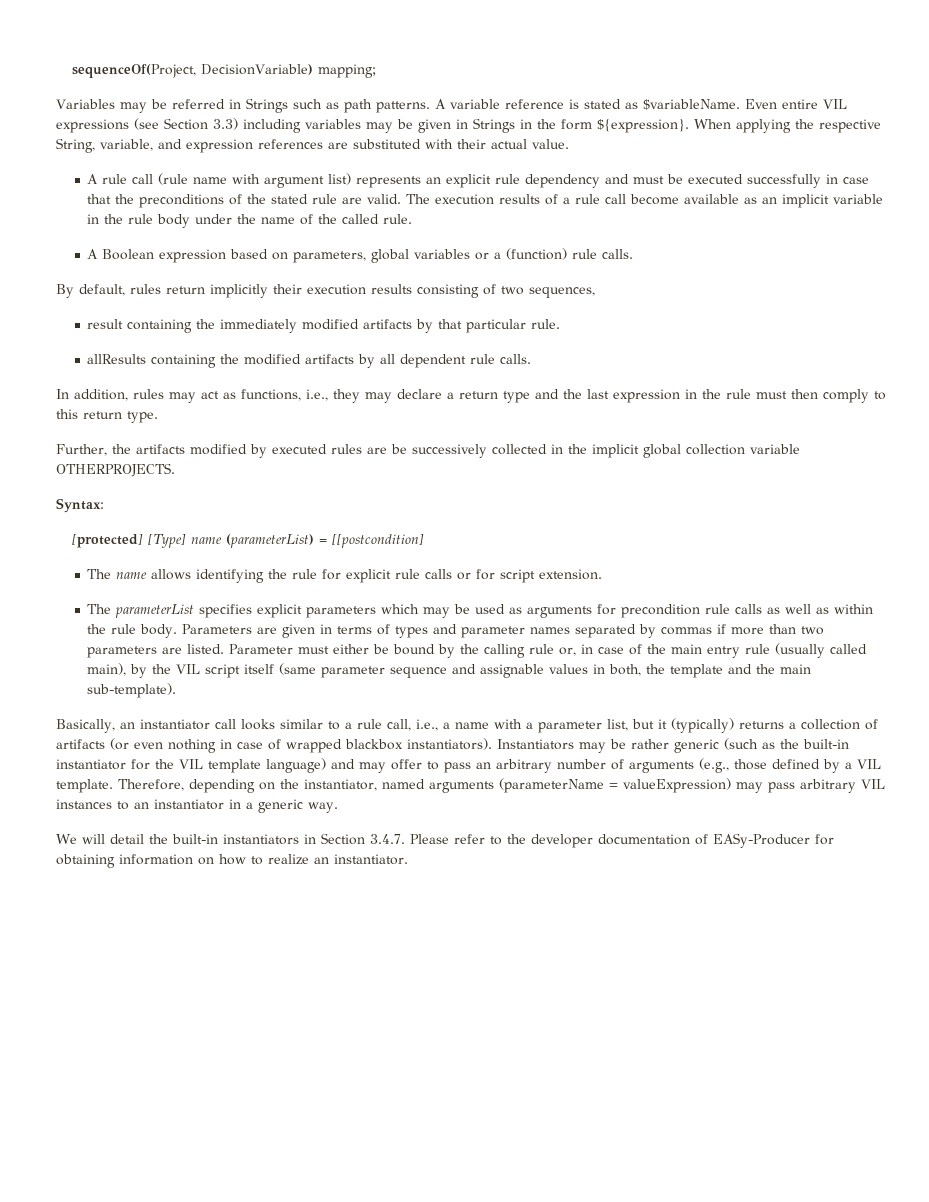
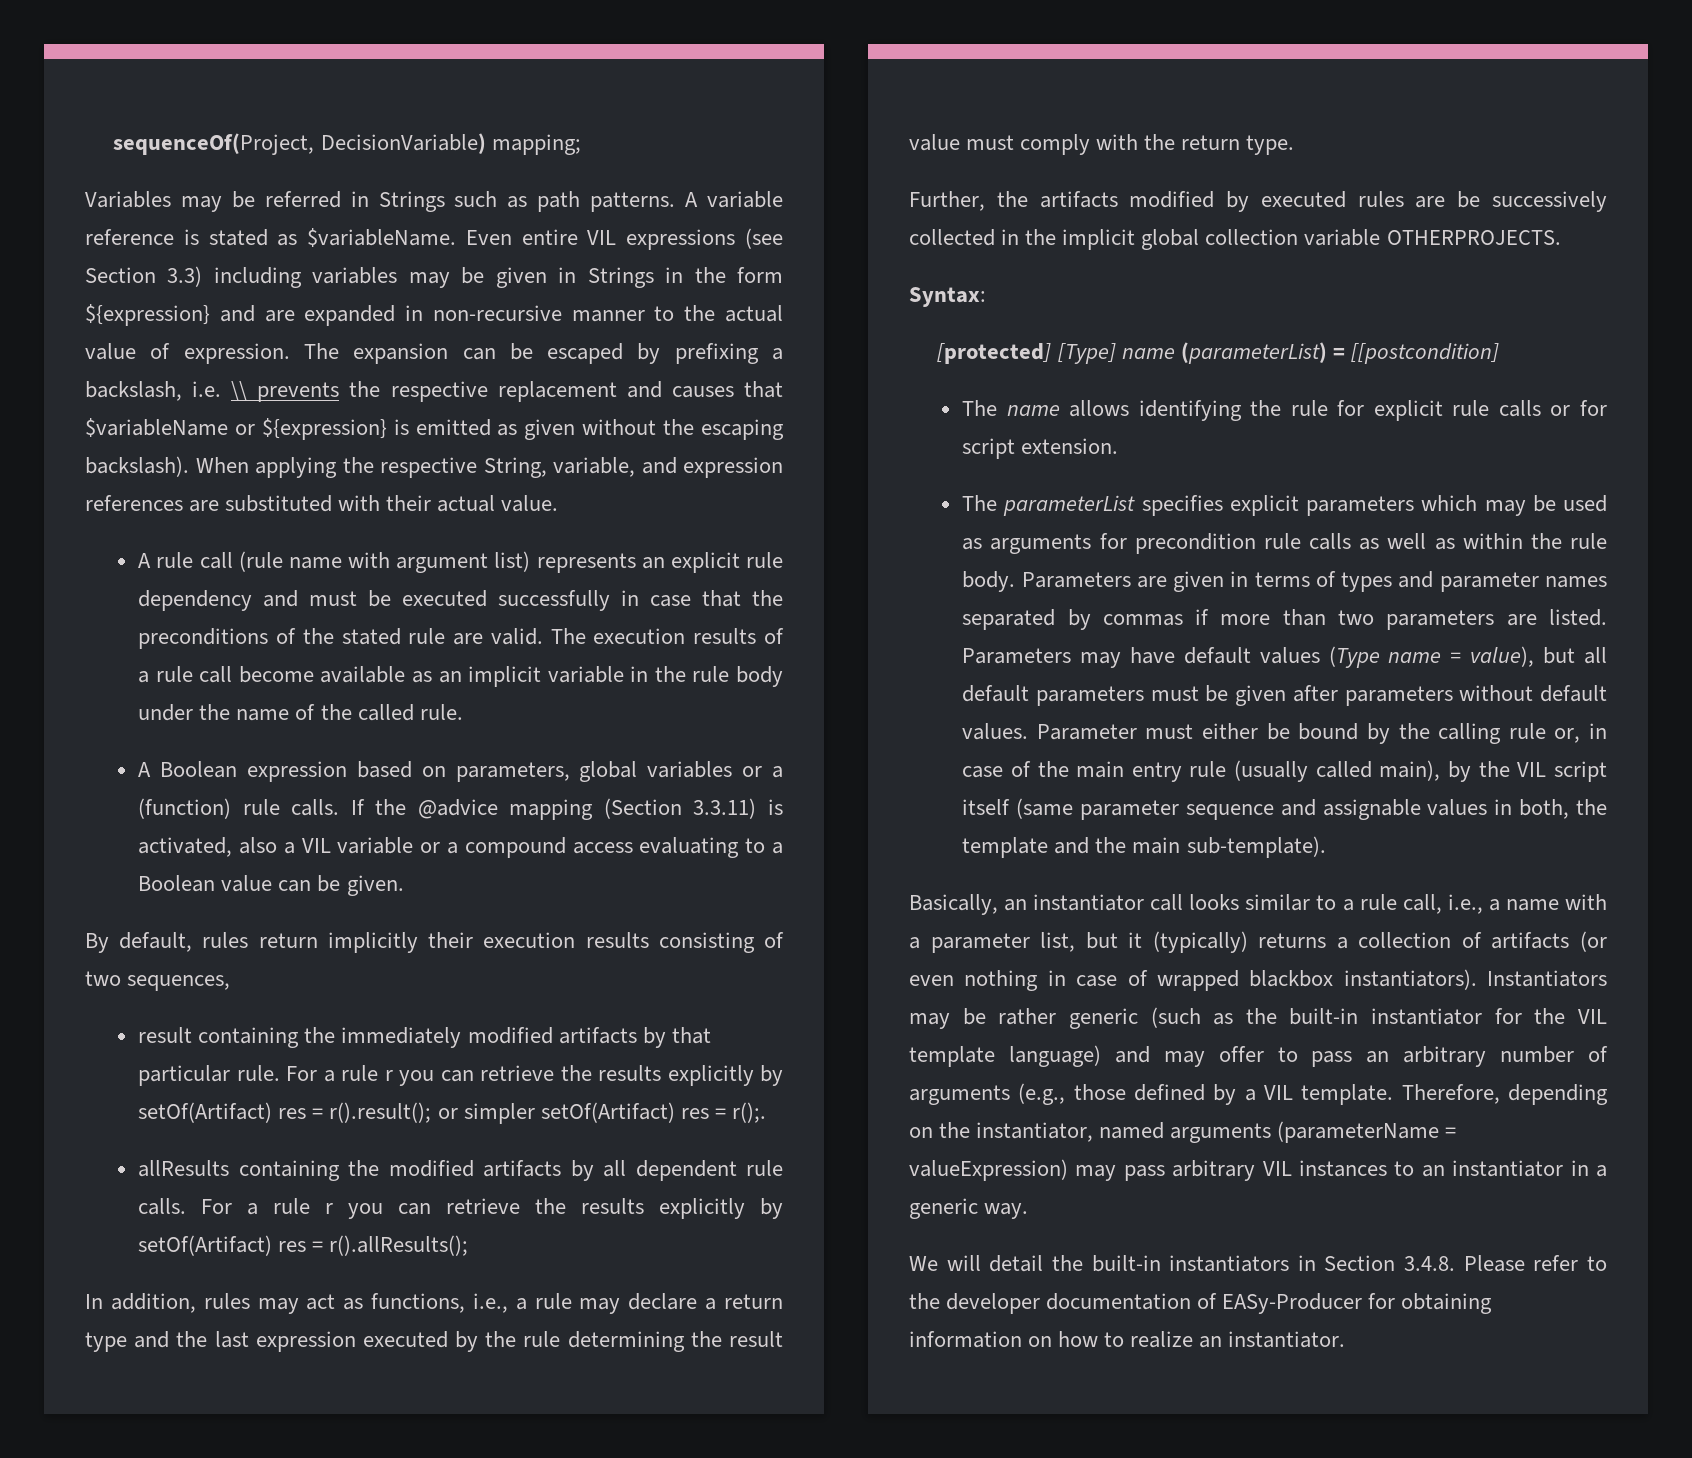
- Even entire VIL expressions (see Section 3.3) including variables may be given in Strings in the form ${expression}.
+ Even entire VIL expressions (see Section 3.3) including variables may be given in Strings in the form ${expression} and are expanded in non-recursive manner to the actual value of expression. The expansion can be escaped by prefixing a backslash, i.e. \\ prevents the respective replacement and causes that $variableName or ${expression} is emitted as given without the escaping backslash).
+ If the @advice mapping (Section 3.3.11) is activated, also a VIL variable or a compound access evaluating to a Boolean value can be given.
+ For a rule r you can retrieve the results explicitly by setOf(Artifact) res = r().result(); or simpler setOf(Artifact) res = r();.
+ For a rule r you can retrieve the results explicitly by setOf(Artifact) res = r().allResults();
- In addition, rules may act as functions, i.e., they may declare a return type and the last expression in the rule must then comply to this return type.
+ In addition, rules may act as functions, i.e., a rule may declare a return type and the last expression executed by the rule determining the result value must comply with the return type.
+ Parameters may have default values (Type name = value), but all default parameters must be given after parameters without default values.
- We will detail the built-in instantiators in Section 3.4.7. Please refer to the developer documentation of EASy-Producer for obtaining information on how to realize an instantiator.
+ We will detail the built-in instantiators in Section 3.4.8. Please refer to the developer documentation of EASy-Producer for obtaining information on how to realize an instantiator.

